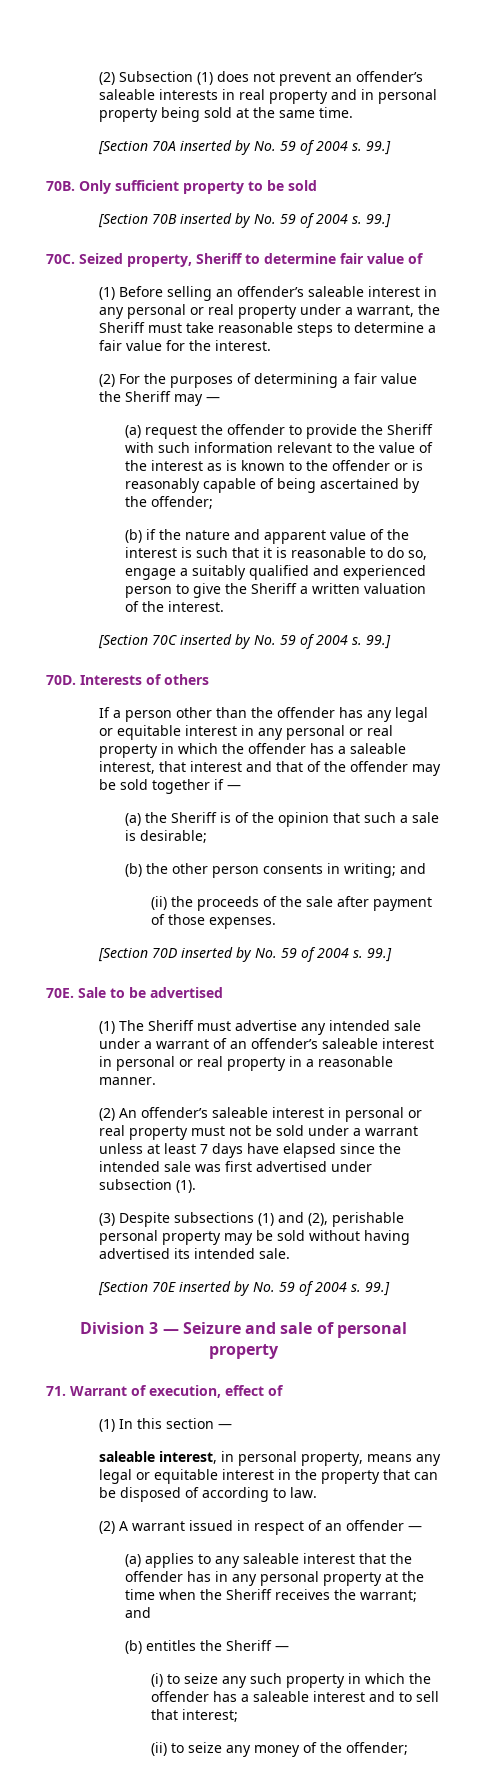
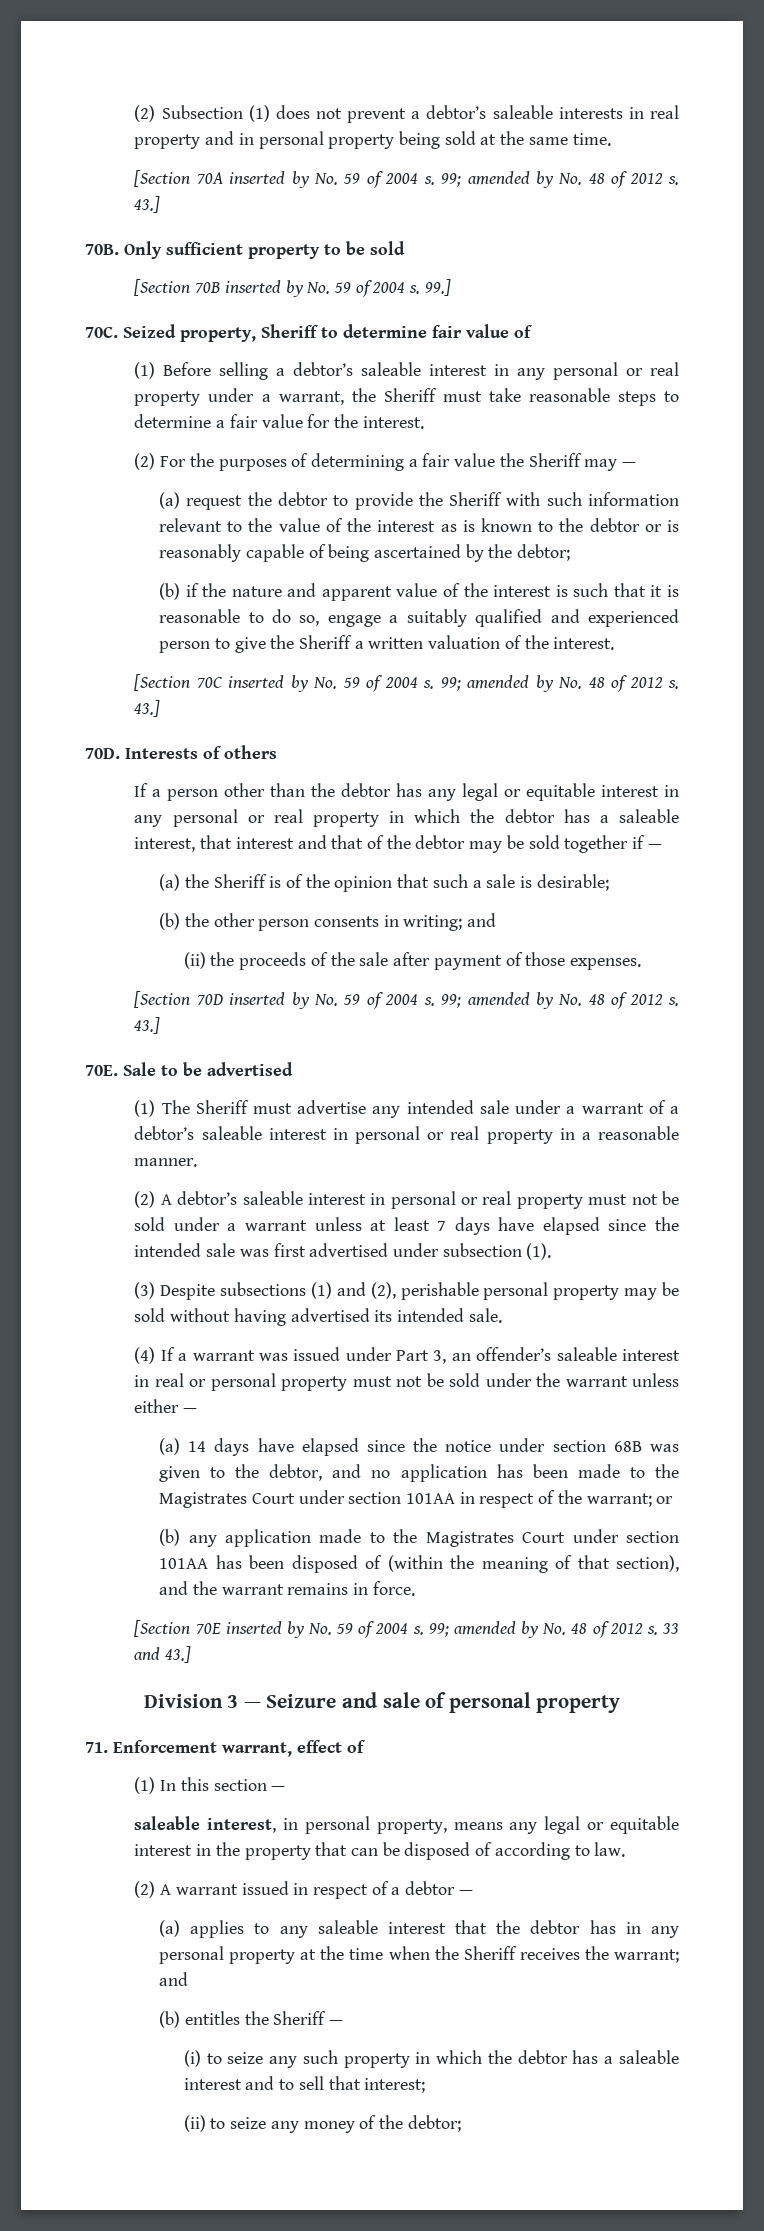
- (2) Subsection (1) does not prevent an offender’s saleable interests in real property and in personal property being sold at the same time.
+ (2) Subsection (1) does not prevent a debtor’s saleable interests in real property and in personal property being sold at the same time.
- [Section 70A inserted by No. 59 of 2004 s. 99.]
+ [Section 70A inserted by No. 59 of 2004 s. 99; amended by No. 48 of 2012 s. 43.]
- (1) Before selling an offender’s saleable interest in any personal or real property under a warrant, the Sheriff must take reasonable steps to determine a fair value for the interest.
+ (1) Before selling a debtor’s saleable interest in any personal or real property under a warrant, the Sheriff must take reasonable steps to determine a fair value for the interest.
- (a) request the offender to provide the Sheriff with such information relevant to the value of the interest as is known to the offender or is reasonably capable of being ascertained by the offender;
+ (a) request the debtor to provide the Sheriff with such information relevant to the value of the interest as is known to the debtor or is reasonably capable of being ascertained by the debtor;
- [Section 70C inserted by No. 59 of 2004 s. 99.]
+ [Section 70C inserted by No. 59 of 2004 s. 99; amended by No. 48 of 2012 s. 43.]
- If a person other than the offender has any legal or equitable interest in any personal or real property in which the offender has a saleable interest, that interest and that of the offender may be sold together if —
+ If a person other than the debtor has any legal or equitable interest in any personal or real property in which the debtor has a saleable interest, that interest and that of the debtor may be sold together if —
- [Section 70D inserted by No. 59 of 2004 s. 99.]
+ [Section 70D inserted by No. 59 of 2004 s. 99; amended by No. 48 of 2012 s. 43.]
- (1) The Sheriff must advertise any intended sale under a warrant of an offender’s saleable interest in personal or real property in a reasonable manner.
+ (1) The Sheriff must advertise any intended sale under a warrant of a debtor’s saleable interest in personal or real property in a reasonable manner.
- (2) An offender’s saleable interest in personal or real property must not be sold under a warrant unless at least 7 days have elapsed since the intended sale was first advertised under subsection (1).
+ (2) A debtor’s saleable interest in personal or real property must not be sold under a warrant unless at least 7 days have elapsed since the intended sale was first advertised under subsection (1).
+ (4) If a warrant was issued under Part 3, an offender’s saleable interest in real or personal property must not be sold under the warrant unless either —
+ (a) 14 days have elapsed since the notice under section 68B was given to the debtor, and no application has been made to the Magistrates Court under section 101AA in respect of the warrant; or
+ (b) any application made to the Magistrates Court under section 101AA has been disposed of (within the meaning of that section), and the warrant remains in force.
- [Section 70E inserted by No. 59 of 2004 s. 99.]
+ [Section 70E inserted by No. 59 of 2004 s. 99; amended by No. 48 of 2012 s. 33 and 43.]
- 71. Warrant of execution, effect of
+ 71. Enforcement warrant, effect of
- (2) A warrant issued in respect of an offender —
+ (2) A warrant issued in respect of a debtor —
- (a) applies to any saleable interest that the offender has in any personal property at the time when the Sheriff receives the warrant; and
+ (a) applies to any saleable interest that the debtor has in any personal property at the time when the Sheriff receives the warrant; and
- (i) to seize any such property in which the offender has a saleable interest and to sell that interest;
+ (i) to seize any such property in which the debtor has a saleable interest and to sell that interest;
- (ii) to seize any money of the offender;
+ (ii) to seize any money of the debtor;

